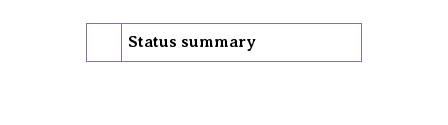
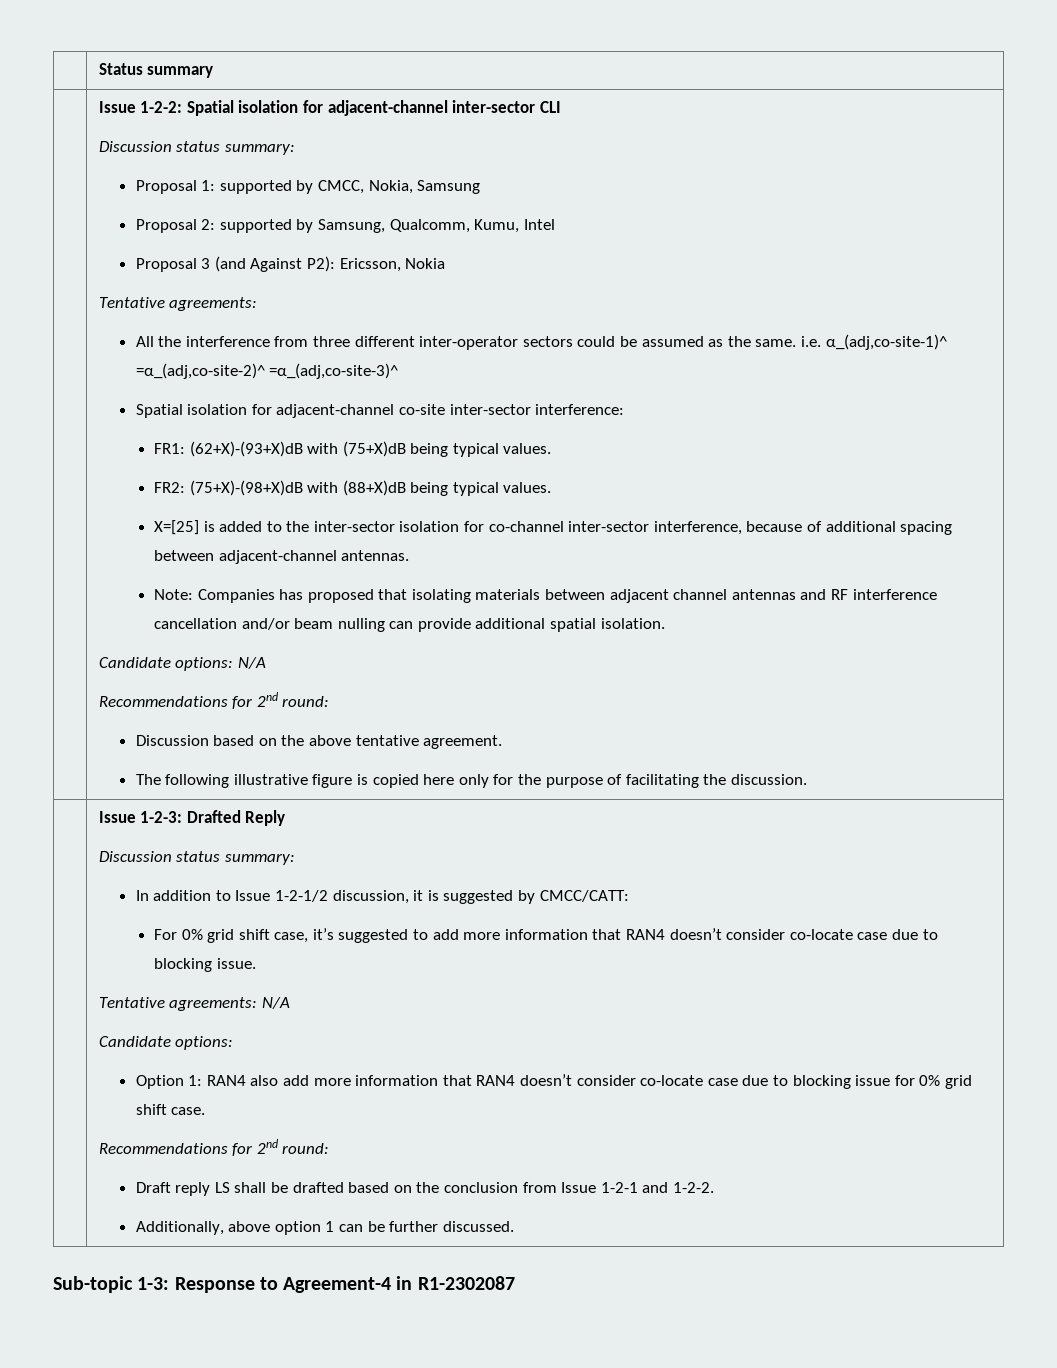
+ Issue 1-2-2: Spatial isolation for adjacent-channel inter-sector CLI
+ Discussion status summary:
+ Proposal 1: supported by CMCC, Nokia, Samsung
+ Proposal 2: supported by Samsung, Qualcomm, Kumu, Intel
+ Proposal 3 (and Against P2): Ericsson, Nokia
+ Tentative agreements:
+ All the interference from three different inter-operator sectors could be assumed as the same. i.e. α_(adj,co-site-1)^ =α_(adj,co-site-2)^ =α_(adj,co-site-3)^
+ Spatial isolation for adjacent-channel co-site inter-sector interference:
+ FR1: (62+X)-(93+X)dB with (75+X)dB being typical values.
+ FR2: (75+X)-(98+X)dB with (88+X)dB being typical values.
+ X=[25] is added to the inter-sector isolation for co-channel inter-sector interference, because of additional spacing between adjacent-channel antennas.
+ Note: Companies has proposed that isolating materials between adjacent channel antennas and RF interference cancellation and/or beam nulling can provide additional spatial isolation.
+ Candidate options: N/A
+ Recommendations for 2nd round:
+ Discussion based on the above tentative agreement.
+ The following illustrative figure is copied here only for the purpose of facilitating the discussion.
+ | Issue 1-2-3: Drafted Reply
+ Discussion status summary:
+ In addition to Issue 1-2-1/2 discussion, it is suggested by CMCC/CATT:
+ For 0% grid shift case, it’s suggested to add more information that RAN4 doesn’t consider co-locate case due to blocking issue.
+ Tentative agreements: N/A
+ Candidate options:
+ Option 1: RAN4 also add more information that RAN4 doesn’t consider co-locate case due to blocking issue for 0% grid shift case.
+ Recommendations for 2nd round:
+ Draft reply LS shall be drafted based on the conclusion from Issue 1-2-1 and 1-2-2.
+ Additionally, above option 1 can be further discussed.
+ Sub-topic 1-3: Response to Agreement-4 in R1-2302087

